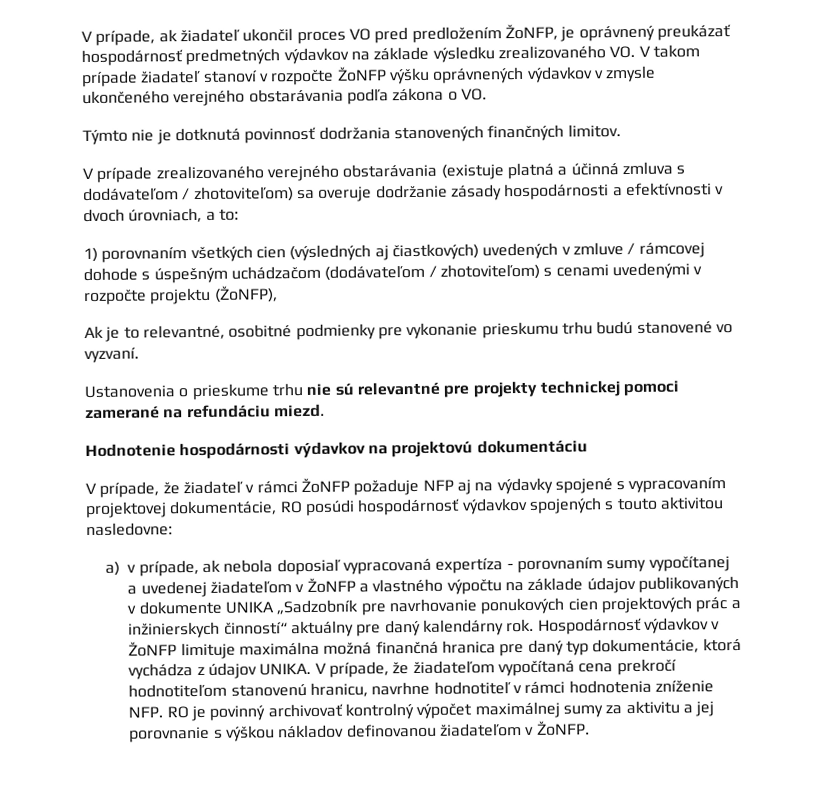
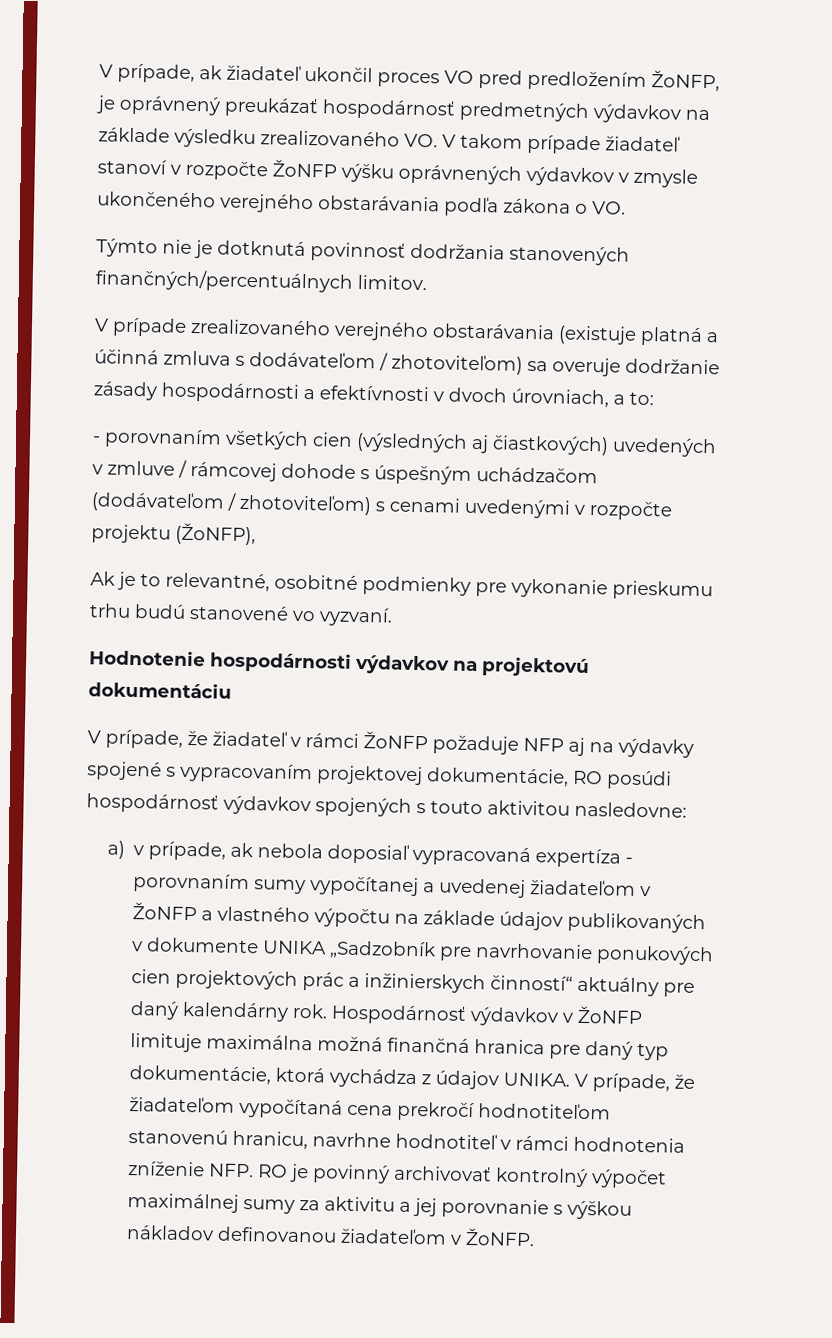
- Týmto nie je dotknutá povinnosť dodržania stanovených finančných limitov.
+ Týmto nie je dotknutá povinnosť dodržania stanovených finančných/percentuálnych limitov.
- 1) porovnaním všetkých cien (výsledných aj čiastkových) uvedených v zmluve / rámcovej dohode s úspešným uchádzačom (dodávateľom / zhotoviteľom) s cenami uvedenými v rozpočte projektu (ŽoNFP),
+ - porovnaním všetkých cien (výsledných aj čiastkových) uvedených v zmluve / rámcovej dohode s úspešným uchádzačom (dodávateľom / zhotoviteľom) s cenami uvedenými v rozpočte projektu (ŽoNFP),
- Ustanovenia o prieskume trhu nie sú relevantné pre projekty technickej pomoci zamerané na refundáciu miezd.

